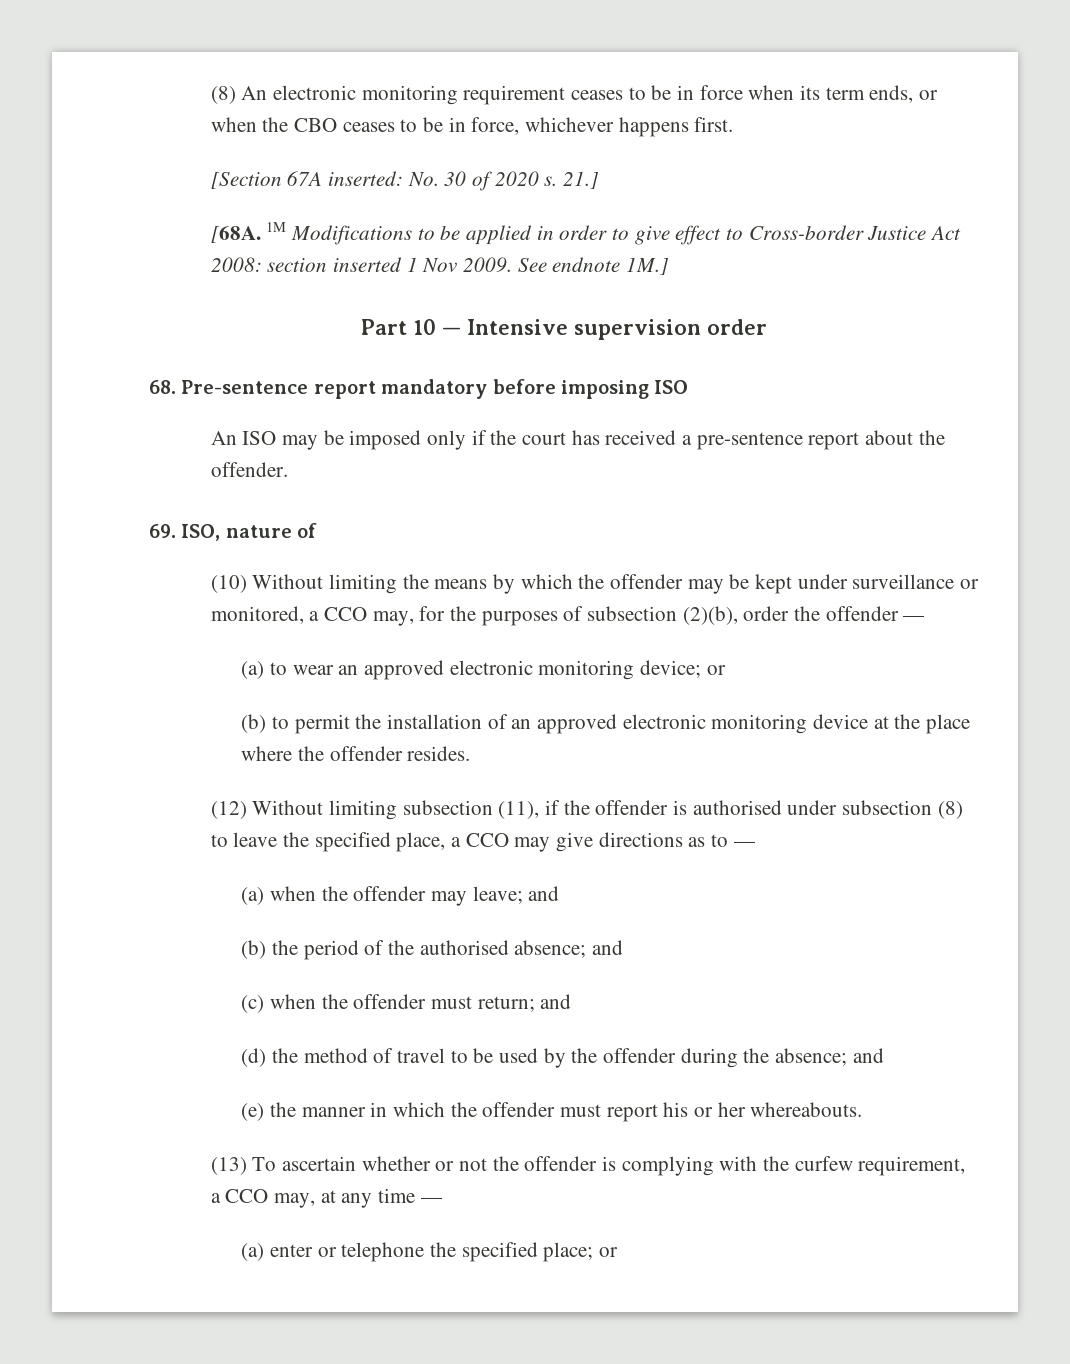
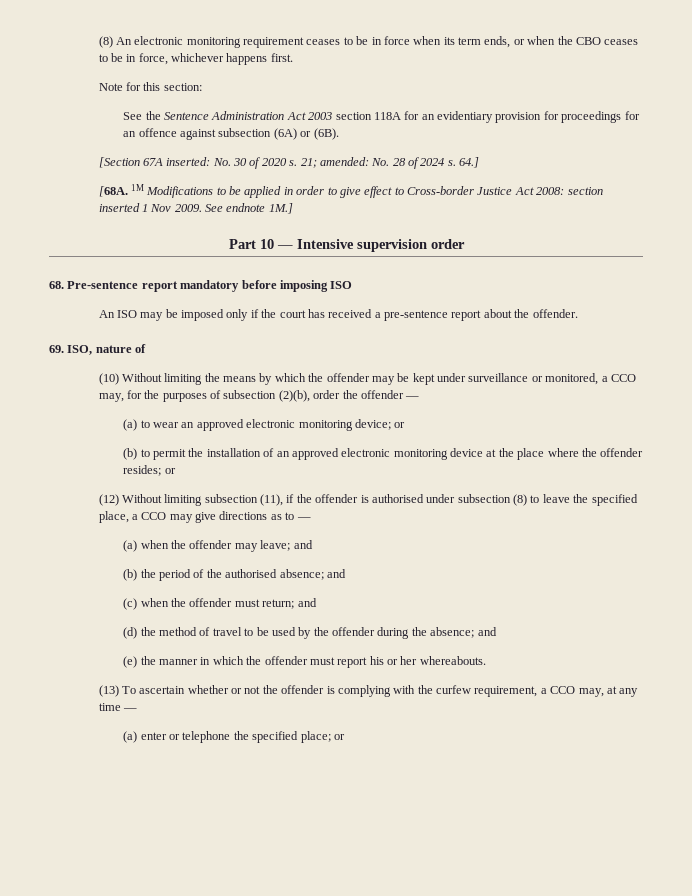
+ Note for this section:
+ See the Sentence Administration Act 2003 section 118A for an evidentiary provision for proceedings for an offence against subsection (6A) or (6B).
- 21.]
+ 21; amended: No. 28 of 2024 s. 64.]
- (b) to permit the installation of an approved electronic monitoring device at the place where the offender resides.
+ (b) to permit the installation of an approved electronic monitoring device at the place where the offender resides; or

